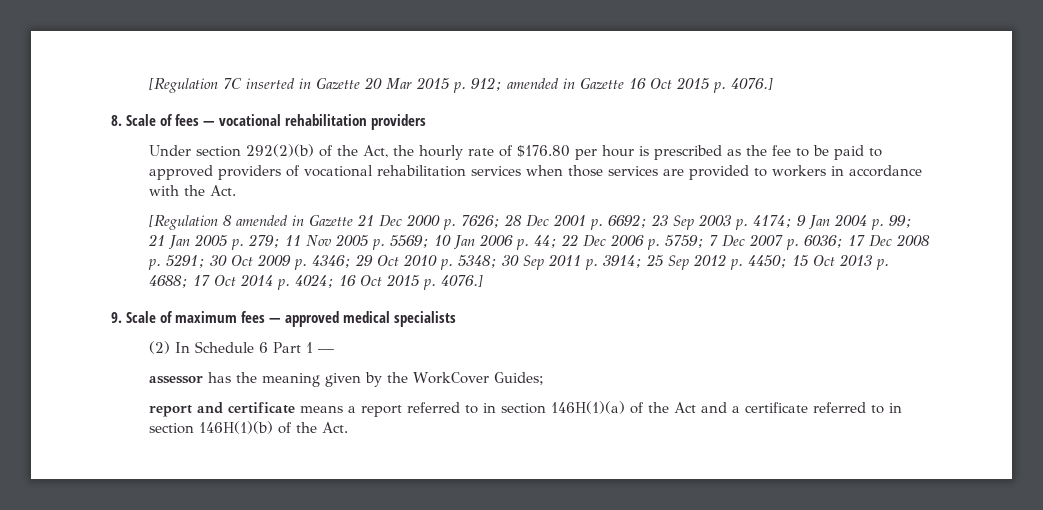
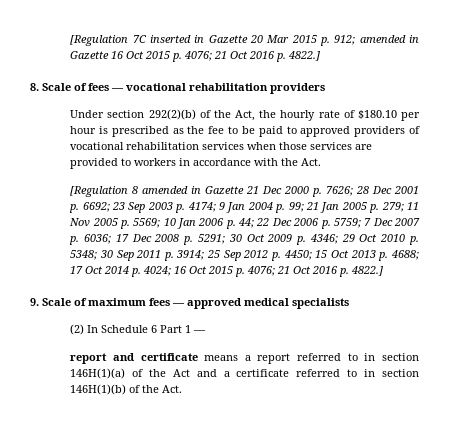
- [Regulation 7C inserted in Gazette 20 Mar 2015 p. 912; amended in Gazette 16 Oct 2015 p. 4076.]
+ [Regulation 7C inserted in Gazette 20 Mar 2015 p. 912; amended in Gazette 16 Oct 2015 p. 4076; 21 Oct 2016 p. 4822.]
- Under section 292(2)(b) of the Act, the hourly rate of $176.80 per hour is prescribed as the fee to be paid to approved providers of vocational rehabilitation services when those services are provided to workers in accordance with the Act.
+ Under section 292(2)(b) of the Act, the hourly rate of $180.10 per hour is prescribed as the fee to be paid to approved providers of vocational rehabilitation services when those services are provided to workers in accordance with the Act.
- 17 Oct 2014 p. 4024; 16 Oct 2015 p. 4076.]
+ 17 Oct 2014 p. 4024; 16 Oct 2015 p. 4076; 21 Oct 2016 p. 4822.]
- assessor has the meaning given by the WorkCover Guides;

